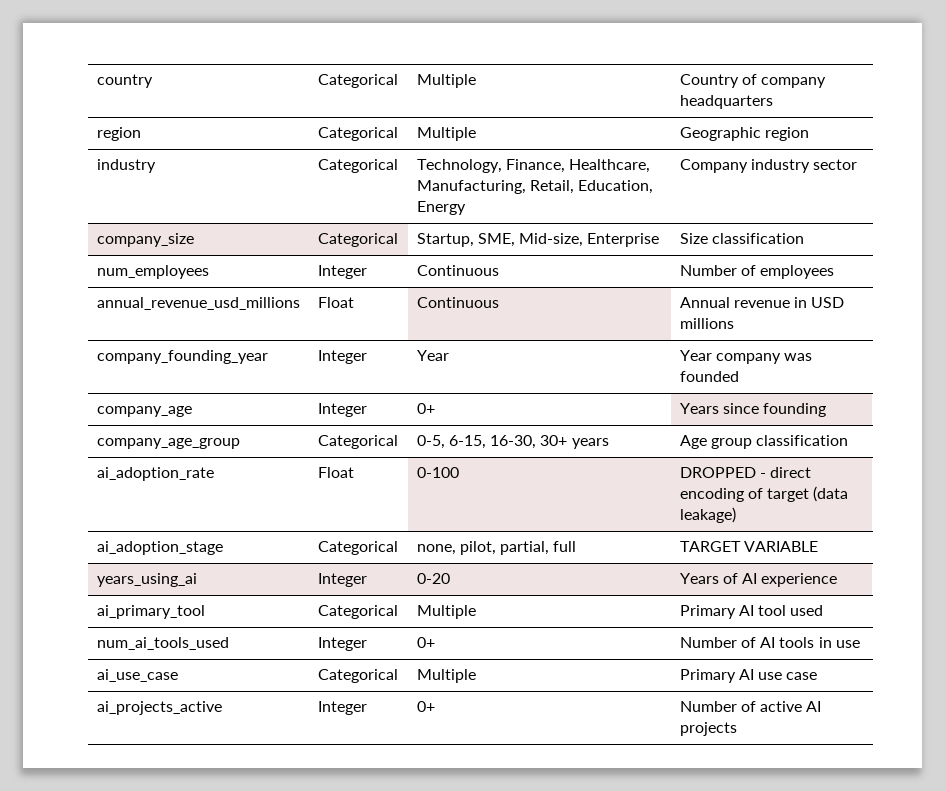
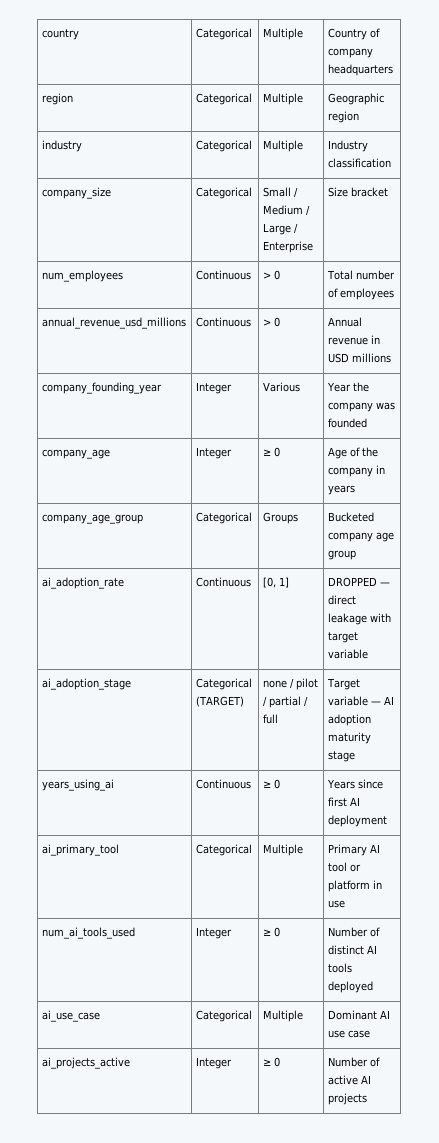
- industry | Categorical | Technology, Finance, Healthcare, Manufacturing, Retail, Education, Energy | Company industry sector
- company_size | Categorical | Startup, SME, Mid-size, Enterprise | Size classification
+ industry | Categorical | Multiple | Industry classification
+ company_size | Categorical | Small / Medium / Large / Enterprise | Size bracket
- num_employees | Integer | Continuous | Number of employees
+ num_employees | Continuous | > 0 | Total number of employees
- annual_revenue_usd_millions | Float | Continuous | Annual revenue in USD millions
+ annual_revenue_usd_millions | Continuous | > 0 | Annual revenue in USD millions
- company_founding_year | Integer | Year | Year company was founded
+ company_founding_year | Integer | Various | Year the company was founded
- company_age | Integer | 0+ | Years since founding
- company_age_group | Categorical | 0-5, 6-15, 16-30, 30+ years | Age group classification
+ company_age | Integer | ≥ 0 | Age of the company in years
+ company_age_group | Categorical | Groups | Bucketed company age group
- ai_adoption_rate | Float | 0-100 | DROPPED - direct encoding of target (data leakage)
- ai_adoption_stage | Categorical | none, pilot, partial, full | TARGET VARIABLE
- years_using_ai | Integer | 0-20 | Years of AI experience
+ ai_adoption_rate | Continuous | [0, 1] | DROPPED — direct leakage with target variable
+ ai_adoption_stage | Categorical (TARGET) | none / pilot / partial / full | Target variable — AI adoption maturity stage
+ years_using_ai | Continuous | ≥ 0 | Years since first AI deployment
- ai_primary_tool | Categorical | Multiple | Primary AI tool used
+ ai_primary_tool | Categorical | Multiple | Primary AI tool or platform in use
- num_ai_tools_used | Integer | 0+ | Number of AI tools in use
+ num_ai_tools_used | Integer | ≥ 0 | Number of distinct AI tools deployed
- ai_use_case | Categorical | Multiple | Primary AI use case
+ ai_use_case | Categorical | Multiple | Dominant AI use case
- ai_projects_active | Integer | 0+ | Number of active AI projects
+ ai_projects_active | Integer | ≥ 0 | Number of active AI projects

